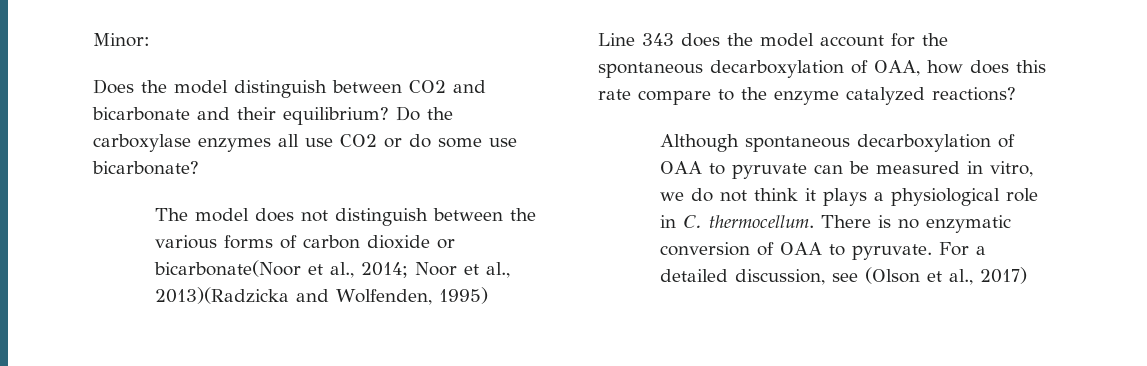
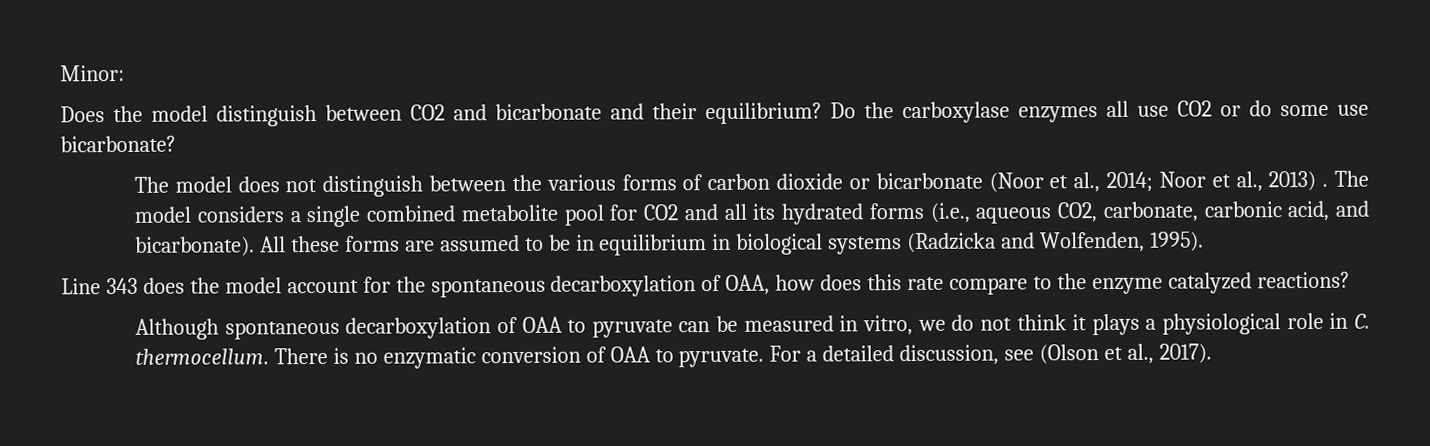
- The model does not distinguish between the various forms of carbon dioxide or bicarbonate(Noor et al., 2014; Noor et al., 2013)(Radzicka and Wolfenden, 1995)
+ The model does not distinguish between the various forms of carbon dioxide or bicarbonate (Noor et al., 2014; Noor et al., 2013) . The model considers a single combined metabolite pool for CO2 and all its hydrated forms (i.e., aqueous CO2, carbonate, carbonic acid, and bicarbonate). All these forms are assumed to be in equilibrium in biological systems (Radzicka and Wolfenden, 1995).
- For a detailed discussion, see (Olson et al., 2017)
+ For a detailed discussion, see (Olson et al., 2017).

